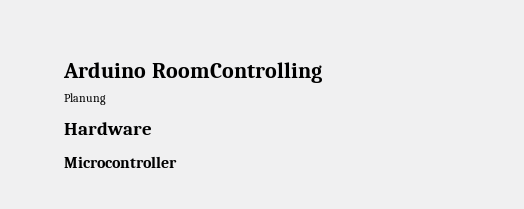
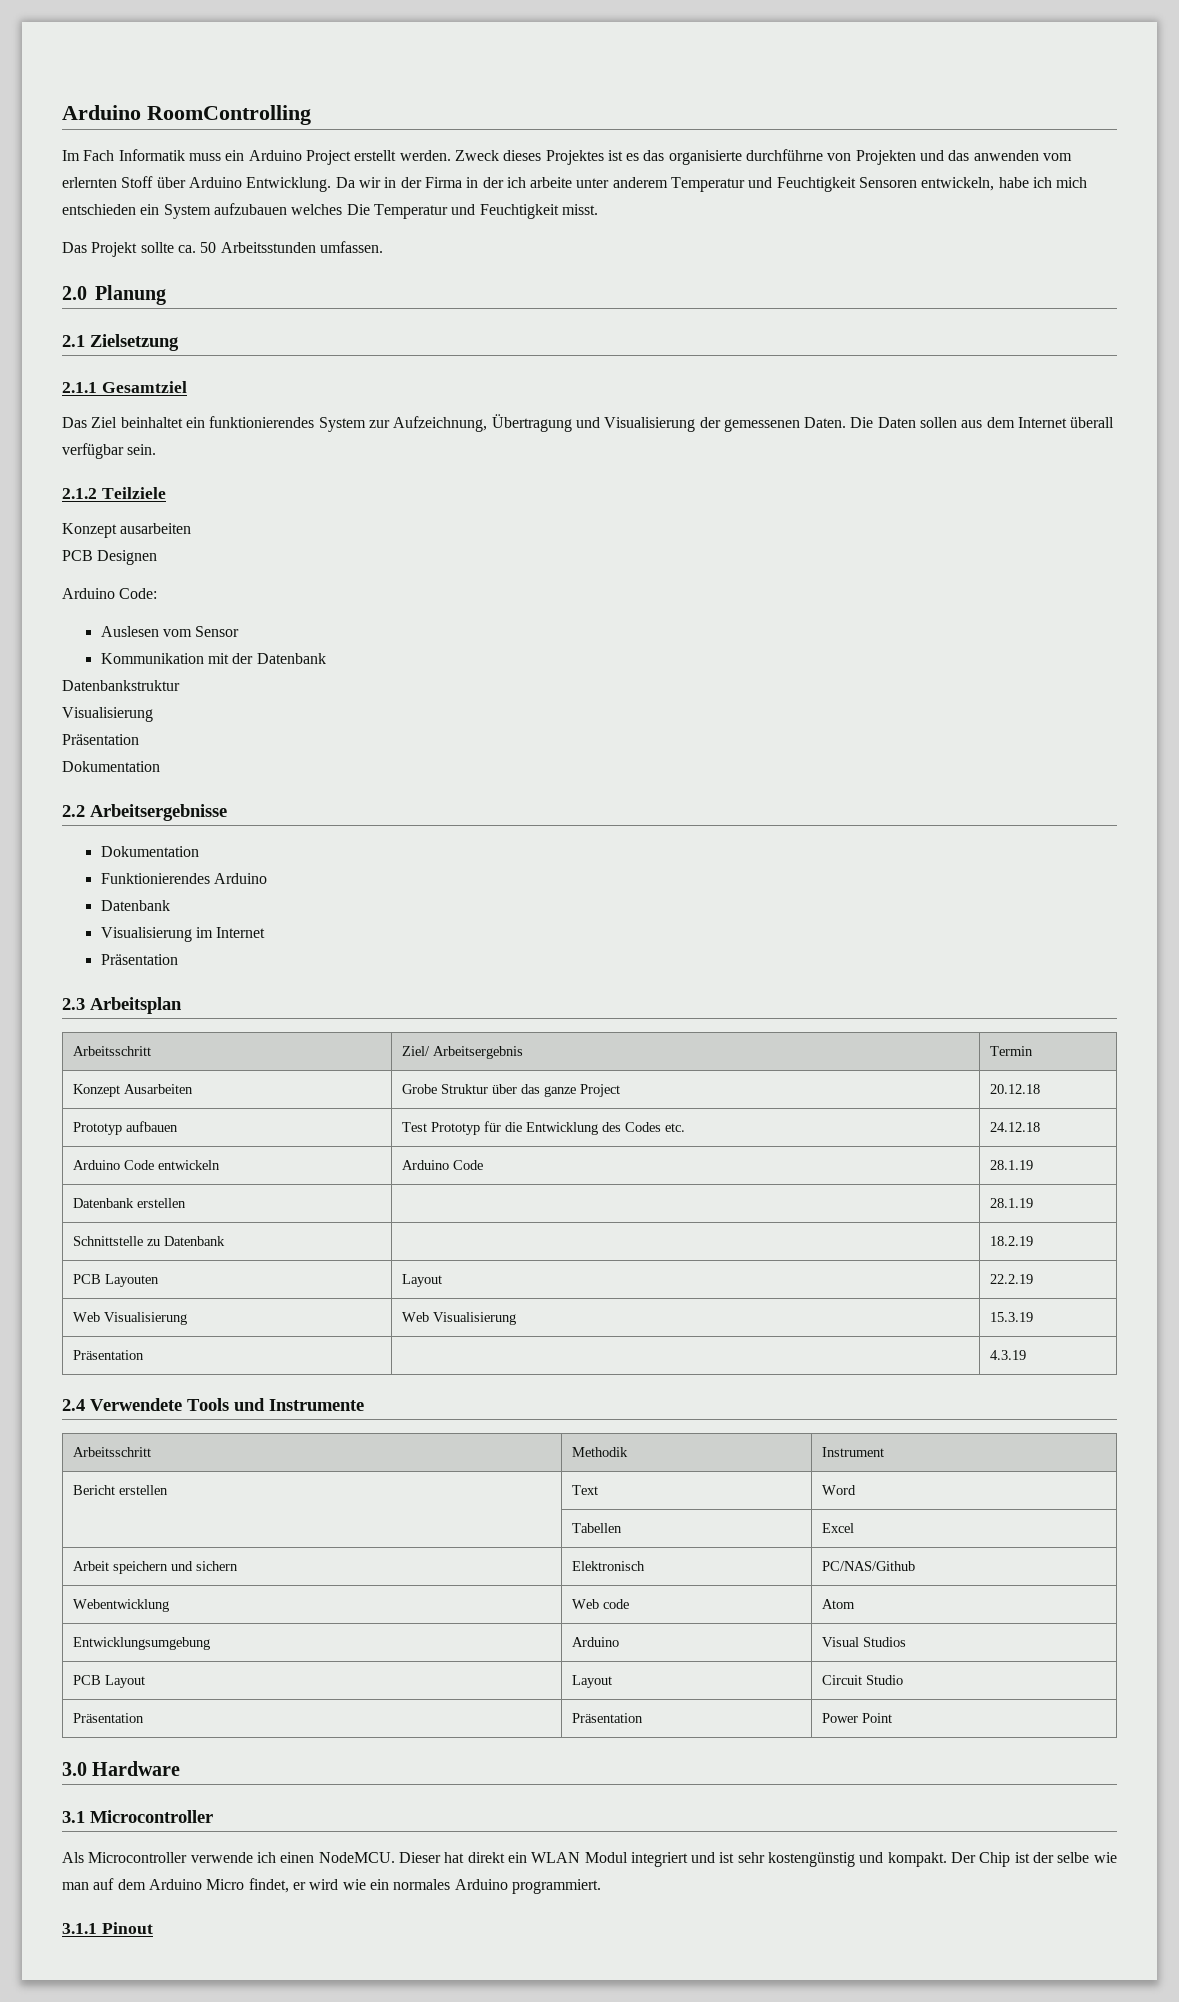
- Planung
- Hardware
+ Im Fach Informatik muss ein Arduino Project erstellt werden. Zweck dieses Projektes ist es das organisierte durchführne von Projekten und das anwenden vom erlernten Stoff über Arduino Entwicklung. Da wir in der Firma in der ich arbeite unter anderem Temperatur und Feuchtigkeit Sensoren entwickeln, habe ich mich entschieden ein System aufzubauen welches Die Temperatur und Feuchtigkeit misst.
+ Das Projekt sollte ca. 50 Arbeitsstunden umfassen.
+ 2.0 Planung
+ 2.1 Zielsetzung
+ 2.1.1 Gesamtziel
+ Das Ziel beinhaltet ein funktionierendes System zur Aufzeichnung, Übertragung und Visualisierung der gemessenen Daten. Die Daten sollen aus dem Internet überall verfügbar sein.
+ 2.1.2 Teilziele
+ Konzept ausarbeiten
+ PCB Designen
+ Arduino Code:
+ Auslesen vom Sensor
+ Kommunikation mit der Datenbank
+ Datenbankstruktur
+ Visualisierung
+ Präsentation
+ Dokumentation
+ 2.2 Arbeitsergebnisse
+ Dokumentation
+ Funktionierendes Arduino
+ Datenbank
+ Visualisierung im Internet
+ Präsentation
+ 2.3 Arbeitsplan
+ Arbeitsschritt | Ziel/ Arbeitsergebnis | Termin
+ Konzept Ausarbeiten | Grobe Struktur über das ganze Project | 20.12.18
+ Prototyp aufbauen | Test Prototyp für die Entwicklung des Codes etc. | 24.12.18
+ Arduino Code entwickeln | Arduino Code | 28.1.19
+ Datenbank erstellen | | 28.1.19
+ Schnittstelle zu Datenbank | | 18.2.19
+ PCB Layouten | Layout | 22.2.19
+ Web Visualisierung | Web Visualisierung | 15.3.19
+ Präsentation | | 4.3.19
+ 2.4 Verwendete Tools und Instrumente
+ Arbeitsschritt | Methodik | Instrument
+ Bericht erstellen | Text | Word
+ | Tabellen | Excel
+ Arbeit speichern und sichern | Elektronisch | PC/NAS/Github
+ Webentwicklung | Web code | Atom
+ Entwicklungsumgebung | Arduino | Visual Studios
+ PCB Layout | Layout | Circuit Studio
+ Präsentation | Präsentation | Power Point
+ 3.0 Hardware
- Microcontroller
+ 3.1 Microcontroller
+ Als Microcontroller verwende ich einen NodeMCU. Dieser hat direkt ein WLAN Modul integriert und ist sehr kostengünstig und kompakt. Der Chip ist der selbe wie man auf dem Arduino Micro findet, er wird wie ein normales Arduino programmiert.
+ 3.1.1 Pinout

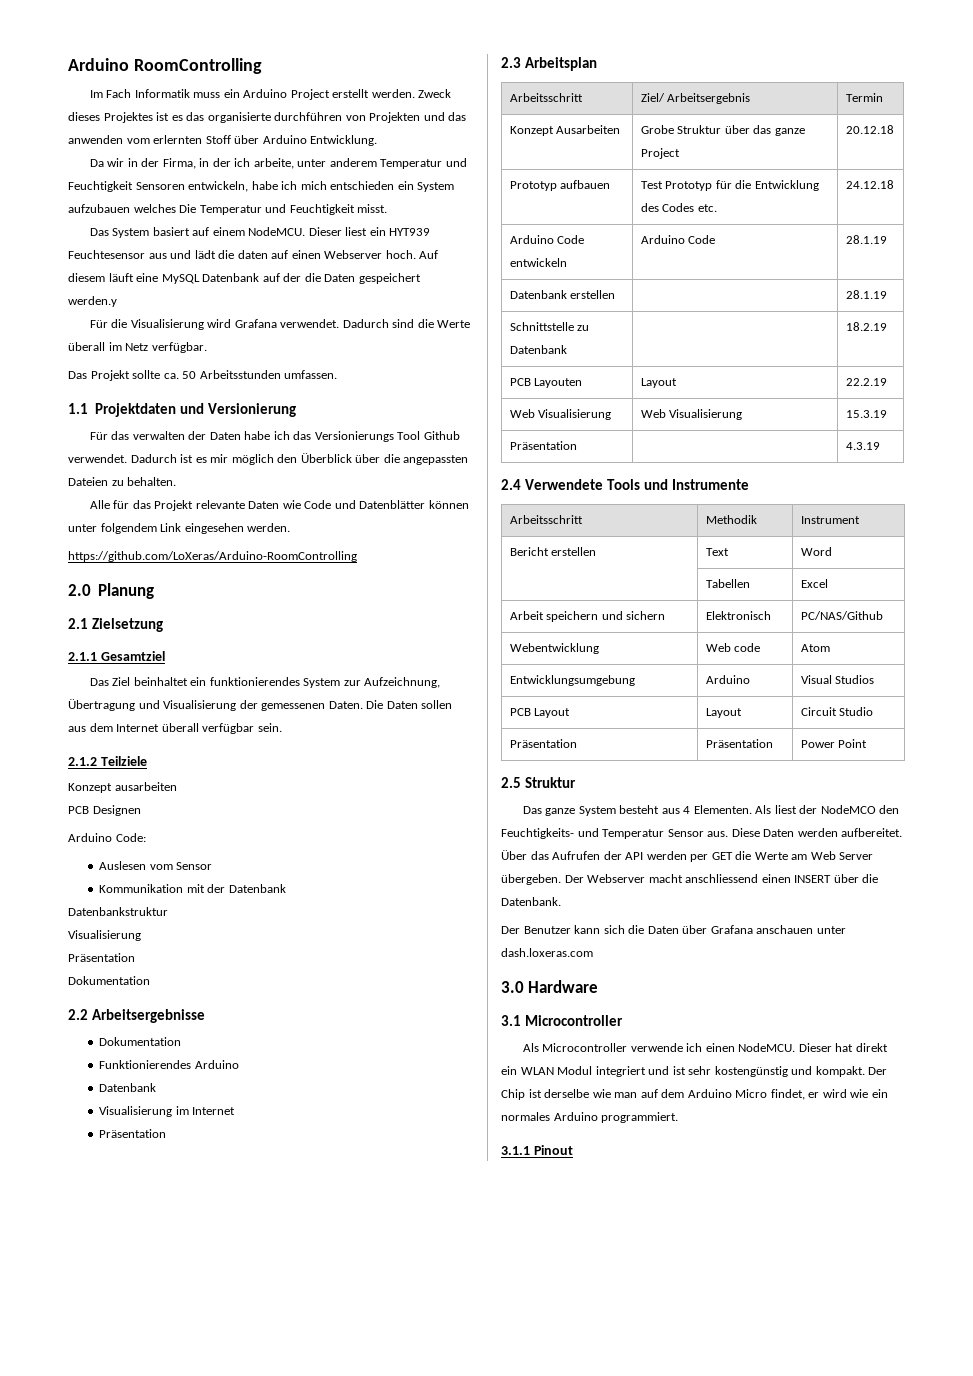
- Zweck dieses Projektes ist es das organisierte durchführne von Projekten und das anwenden vom erlernten Stoff über Arduino Entwicklung. Da wir in der Firma in der ich arbeite unter anderem Temperatur und Feuchtigkeit Sensoren entwickeln, habe ich mich entschieden ein System aufzubauen welches Die Temperatur und Feuchtigkeit misst.
+ Zweck dieses Projektes ist es das organisierte durchführen von Projekten und das anwenden vom erlernten Stoff über Arduino Entwicklung.
+ Da wir in der Firma, in der ich arbeite, unter anderem Temperatur und Feuchtigkeit Sensoren entwickeln, habe ich mich entschieden ein System aufzubauen welches Die Temperatur und Feuchtigkeit misst.
+ Das System basiert auf einem NodeMCU. Dieser liest ein HYT939 Feuchtesensor aus und lädt die daten auf einen Webserver hoch. Auf diesem läuft eine MySQL Datenbank auf der die Daten gespeichert werden.y
+ Für die Visualisierung wird Grafana verwendet. Dadurch sind die Werte überall im Netz verfügbar.
+ 1.1 Projektdaten und Versionierung
+ Für das verwalten der Daten habe ich das Versionierungs Tool Github verwendet. Dadurch ist es mir möglich den Überblick über die angepassten Dateien zu behalten.
+ Alle für das Projekt relevante Daten wie Code und Datenblätter können unter folgendem Link eingesehen werden.
+ https://github.com/LoXeras/Arduino-RoomControlling
+ 2.5 Struktur
+ Das ganze System besteht aus 4 Elementen. Als liest der NodeMCO den Feuchtigkeits- und Temperatur Sensor aus. Diese Daten werden aufbereitet. Über das Aufrufen der API werden per GET die Werte am Web Server übergeben. Der Webserver macht anschliessend einen INSERT über die Datenbank.
+ Der Benutzer kann sich die Daten über Grafana anschauen unter dash.loxeras.com
- Der Chip ist der selbe wie man auf dem Arduino Micro findet, er wird wie ein normales Arduino programmiert.
+ Der Chip ist derselbe wie man auf dem Arduino Micro findet, er wird wie ein normales Arduino programmiert.

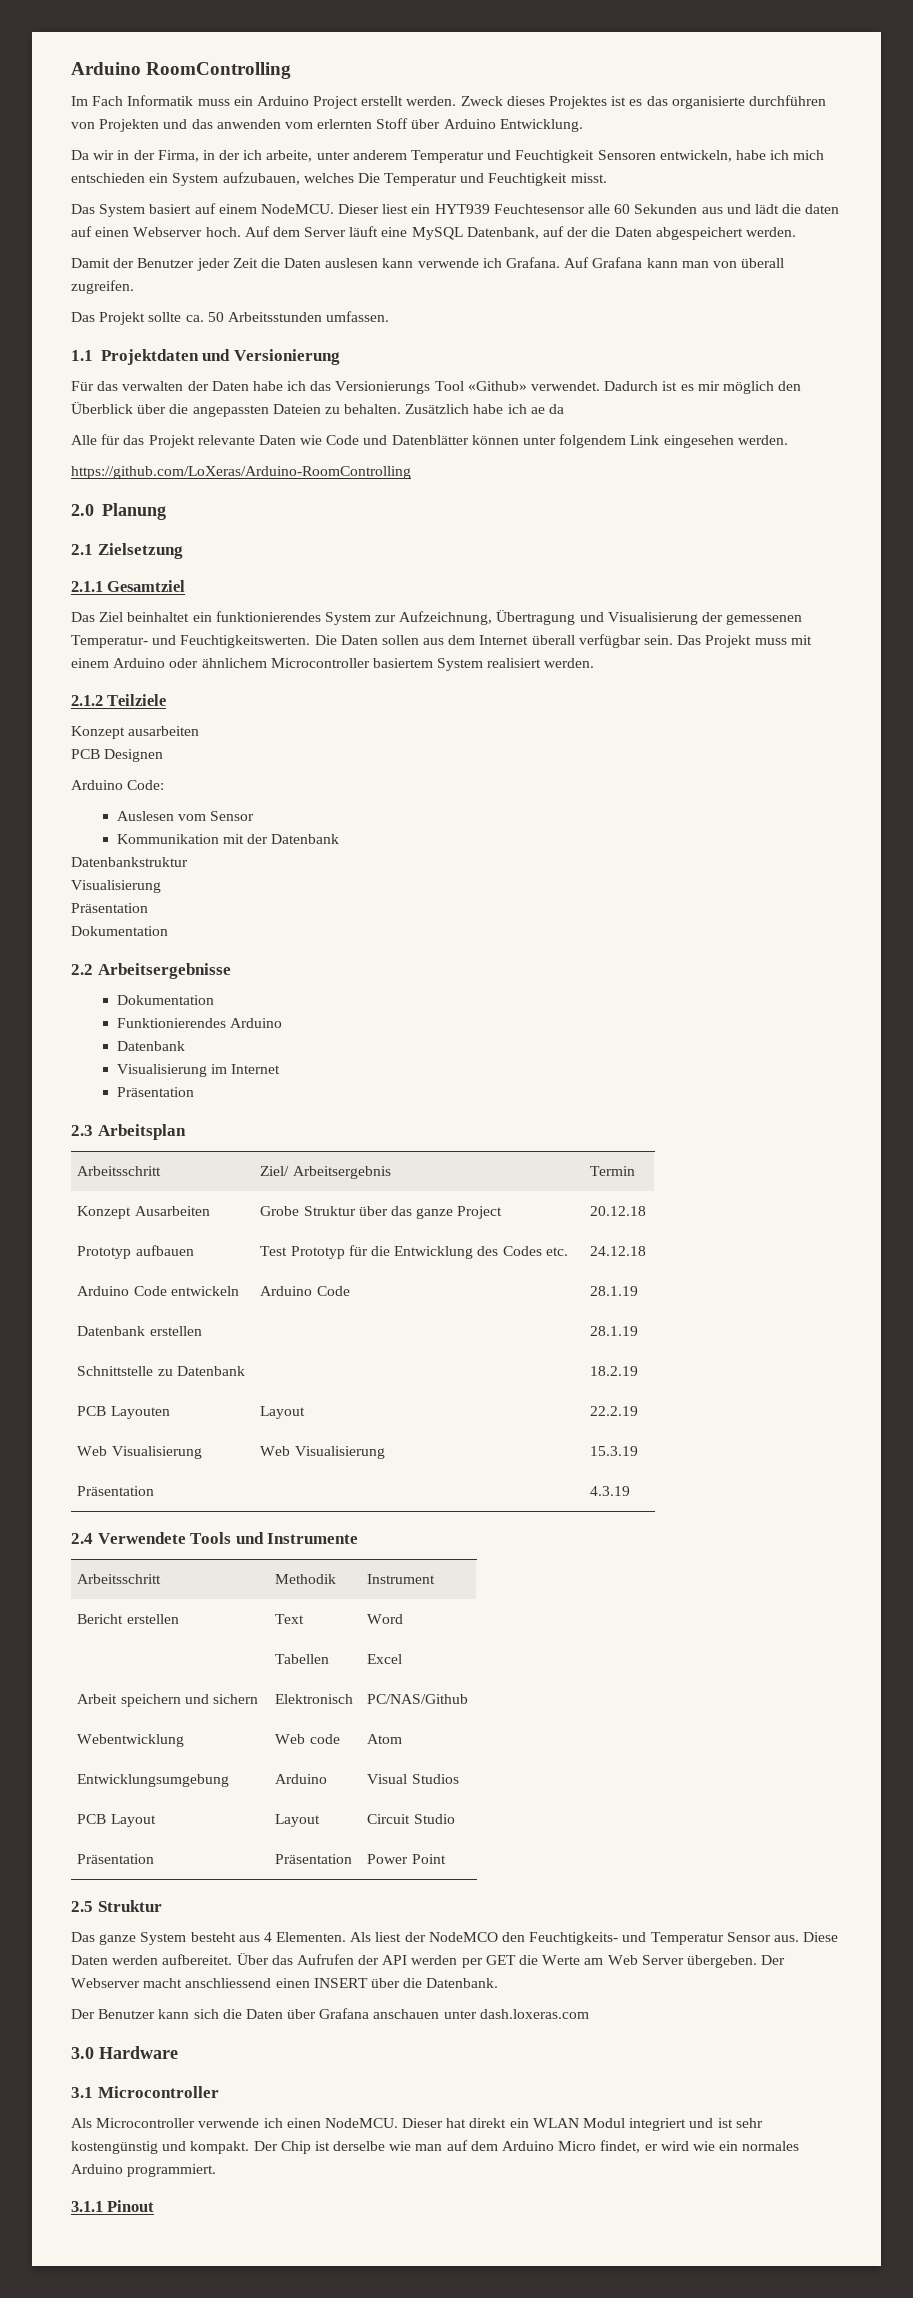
- Da wir in der Firma, in der ich arbeite, unter anderem Temperatur und Feuchtigkeit Sensoren entwickeln, habe ich mich entschieden ein System aufzubauen welches Die Temperatur und Feuchtigkeit misst.
+ Da wir in der Firma, in der ich arbeite, unter anderem Temperatur und Feuchtigkeit Sensoren entwickeln, habe ich mich entschieden ein System aufzubauen, welches Die Temperatur und Feuchtigkeit misst.
- Dieser liest ein HYT939 Feuchtesensor aus und lädt die daten auf einen Webserver hoch.
+ Dieser liest ein HYT939 Feuchtesensor alle 60 Sekunden aus und lädt die daten auf einen Webserver hoch.
- Auf diesem läuft eine MySQL Datenbank auf der die Daten gespeichert werden.y
- Für die Visualisierung wird Grafana verwendet. Dadurch sind die Werte überall im Netz verfügbar.
+ Auf dem Server läuft eine MySQL Datenbank, auf der die Daten abgespeichert werden.
+ Damit der Benutzer jeder Zeit die Daten auslesen kann verwende ich Grafana. Auf Grafana kann man von überall zugreifen.
- Für das verwalten der Daten habe ich das Versionierungs Tool Github verwendet.
+ Für das verwalten der Daten habe ich das Versionierungs Tool «Github» verwendet.
+ Zusätzlich habe ich ae da
- Das Ziel beinhaltet ein funktionierendes System zur Aufzeichnung, Übertragung und Visualisierung der gemessenen Daten.
+ Das Ziel beinhaltet ein funktionierendes System zur Aufzeichnung, Übertragung und Visualisierung der gemessenen Temperatur- und Feuchtigkeitswerten.
+ Das Projekt muss mit einem Arduino oder ähnlichem Microcontroller basiertem System realisiert werden.

